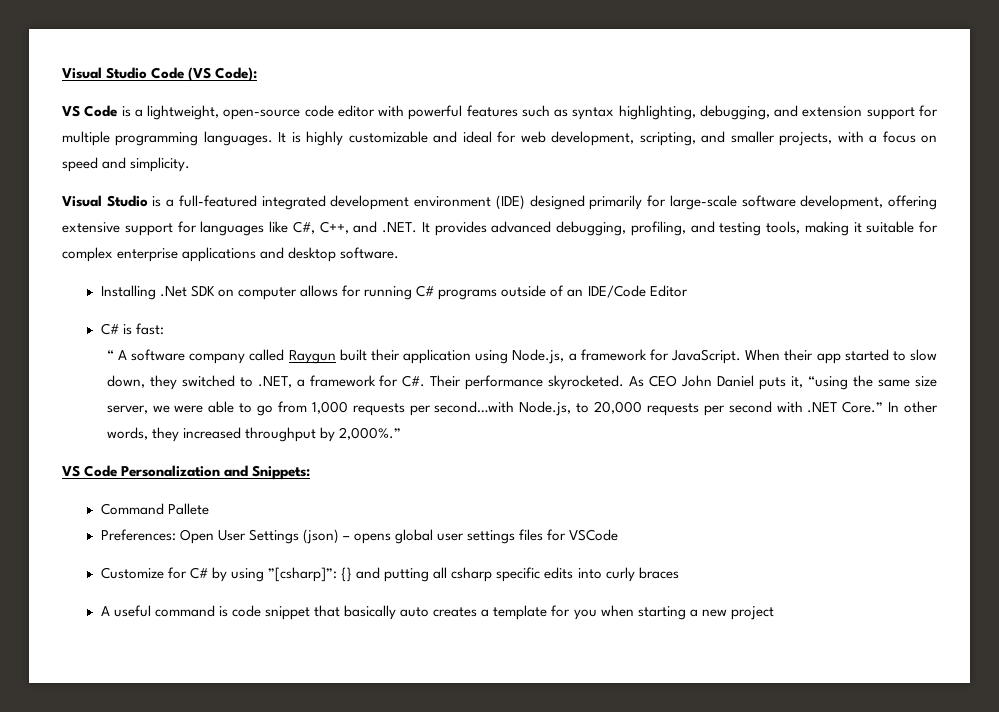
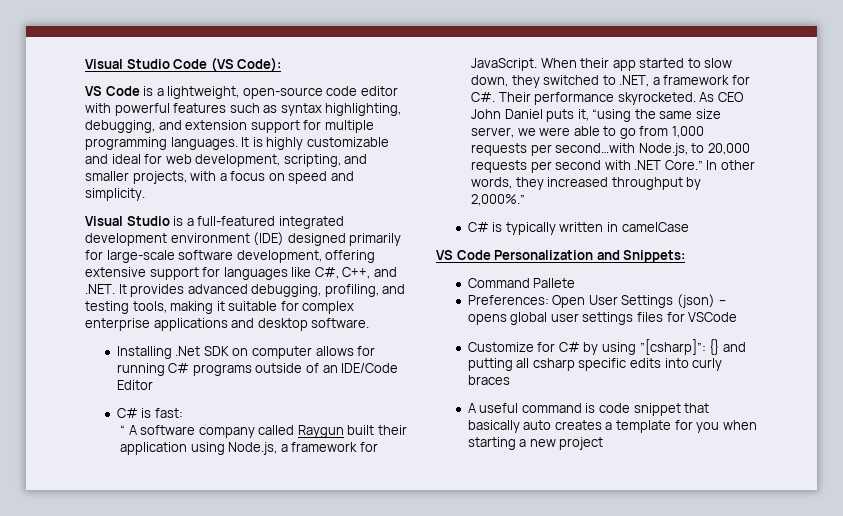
+ C# is typically written in camelCase

